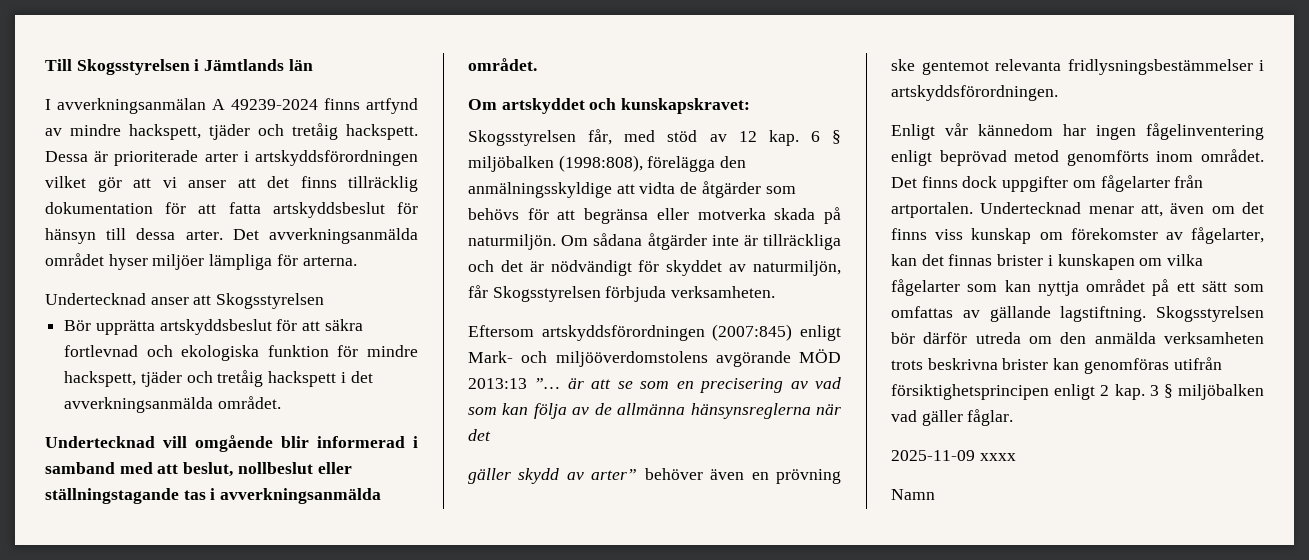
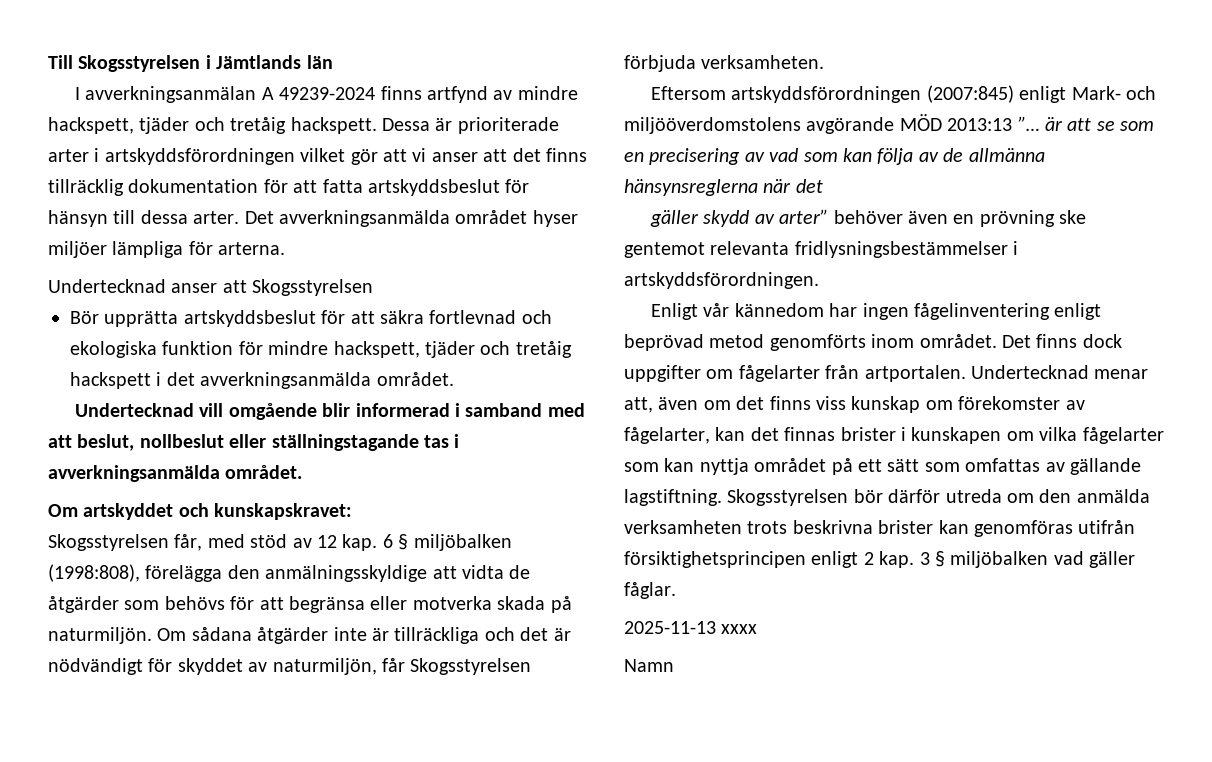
- 2025-11-09 xxxx
+ 2025-11-13 xxxx

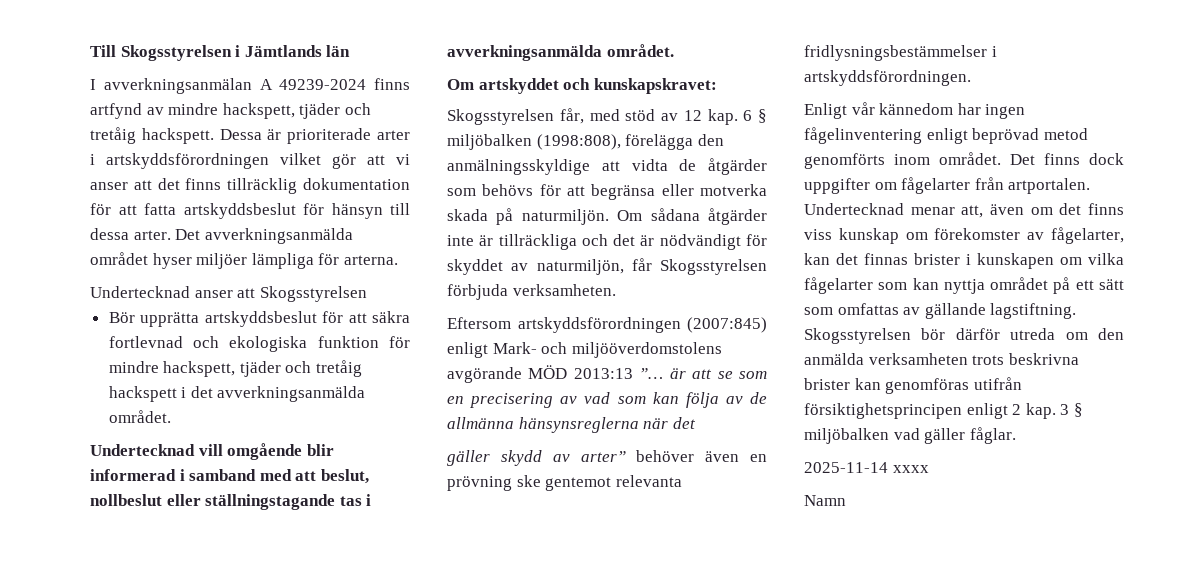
- 2025-11-13 xxxx
+ 2025-11-14 xxxx

